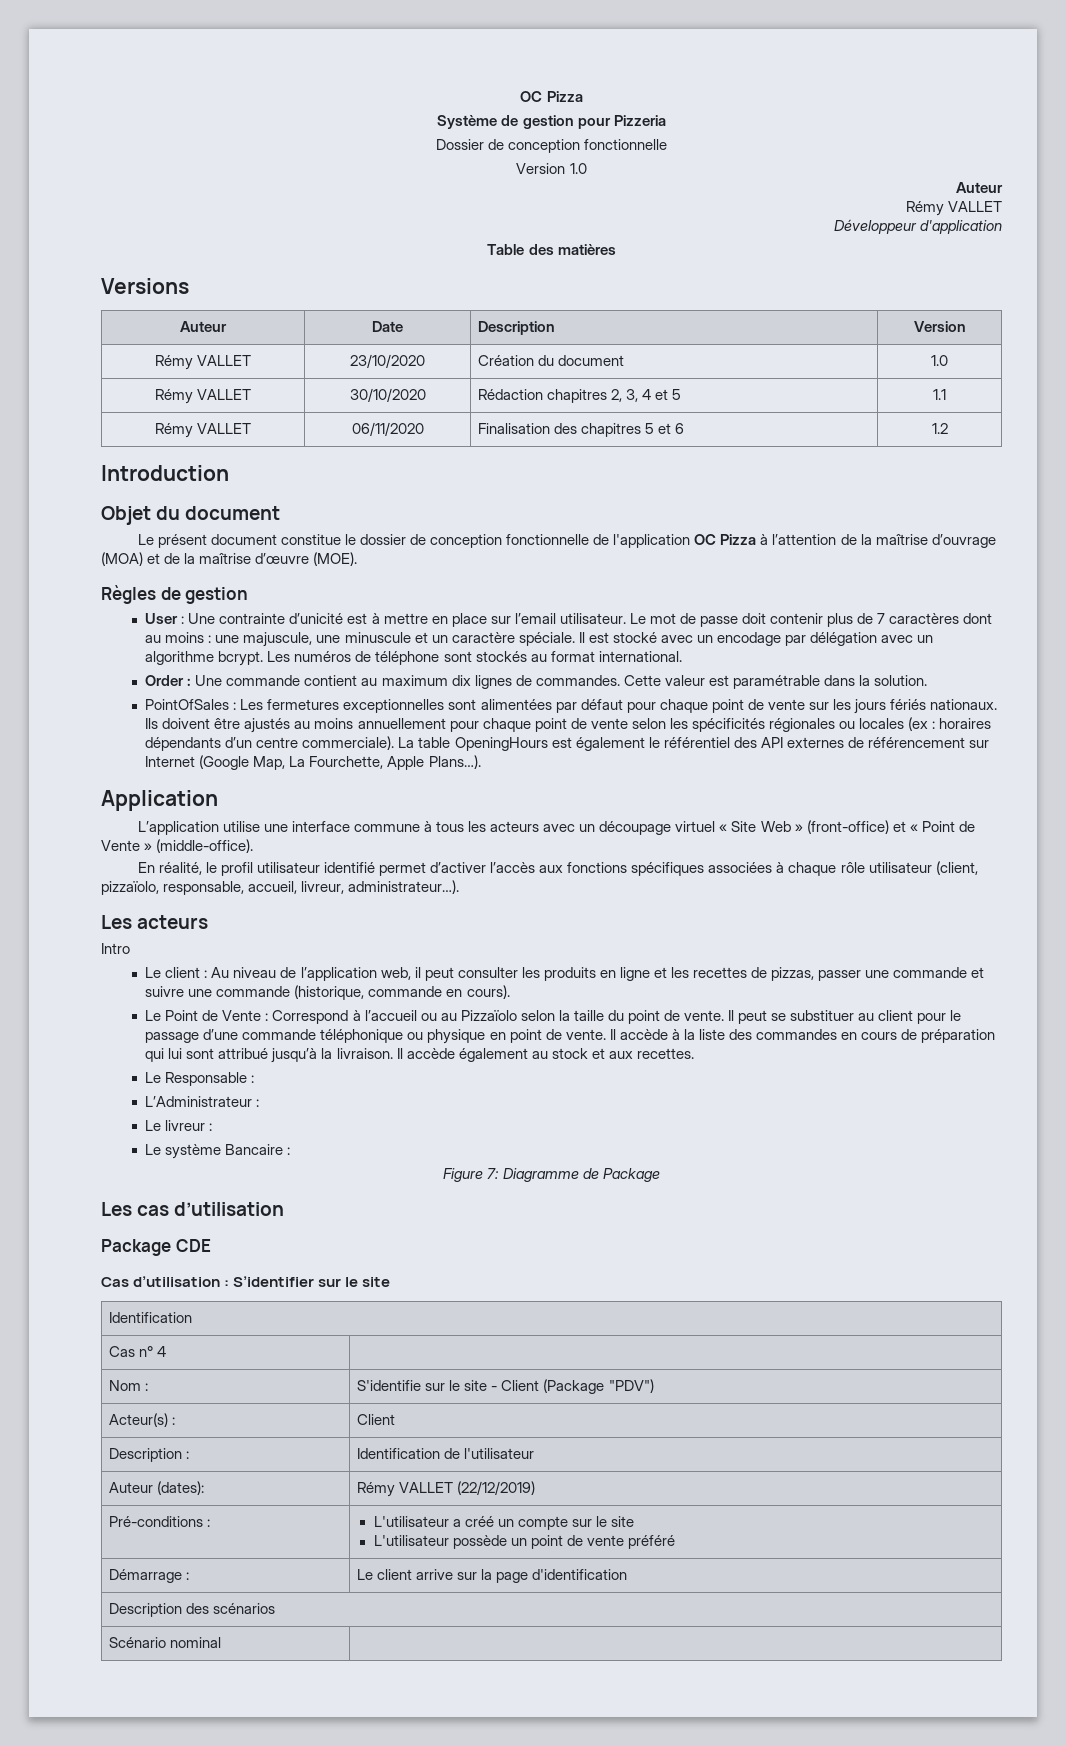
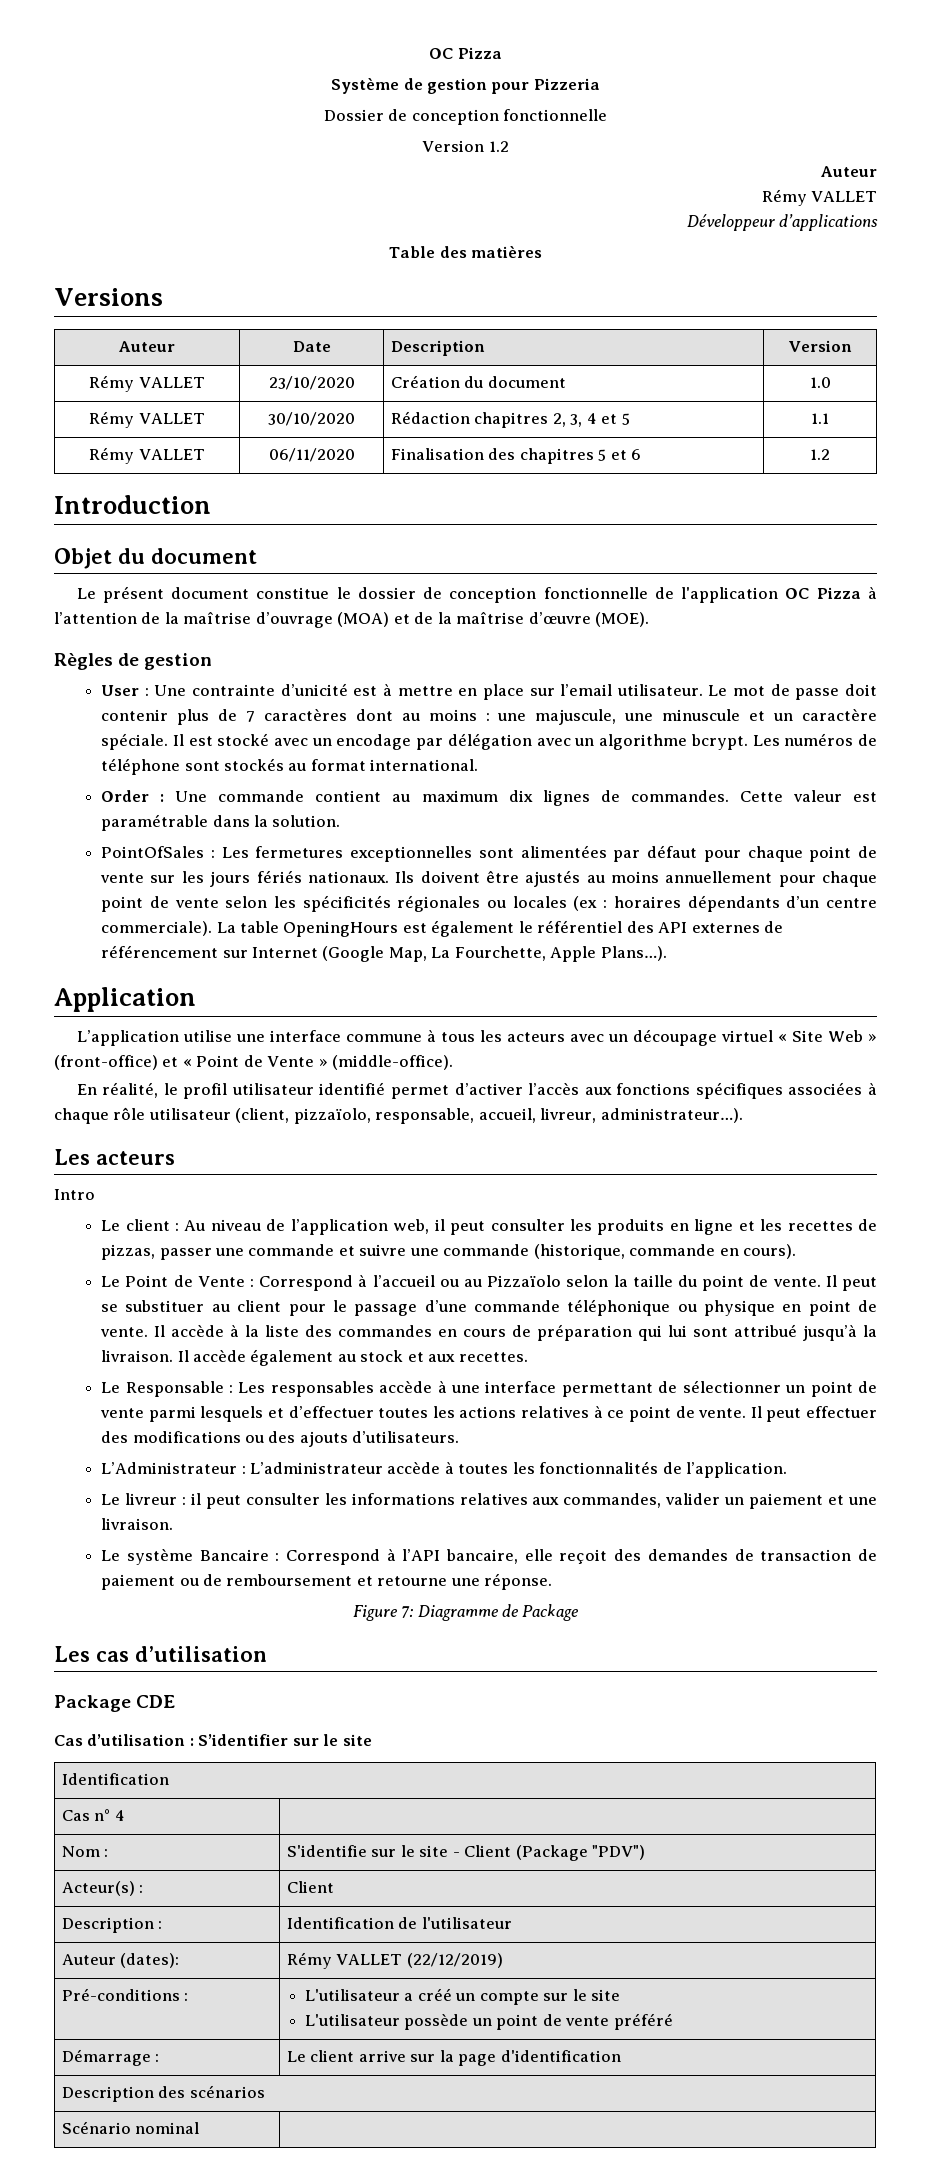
- Version 1.0
+ Version 1.2
- Développeur d'application
+ Développeur d’applications
- Le Responsable :
- L’Administrateur :
- Le livreur :
- Le système Bancaire :
+ Le Responsable : Les responsables accède à une interface permettant de sélectionner un point de vente parmi lesquels et d’effectuer toutes les actions relatives à ce point de vente. Il peut effectuer des modifications ou des ajouts d’utilisateurs.
+ L’Administrateur : L’administrateur accède à toutes les fonctionnalités de l’application.
+ Le livreur : il peut consulter les informations relatives aux commandes, valider un paiement et une livraison.
+ Le système Bancaire : Correspond à l’API bancaire, elle reçoit des demandes de transaction de paiement ou de remboursement et retourne une réponse.

